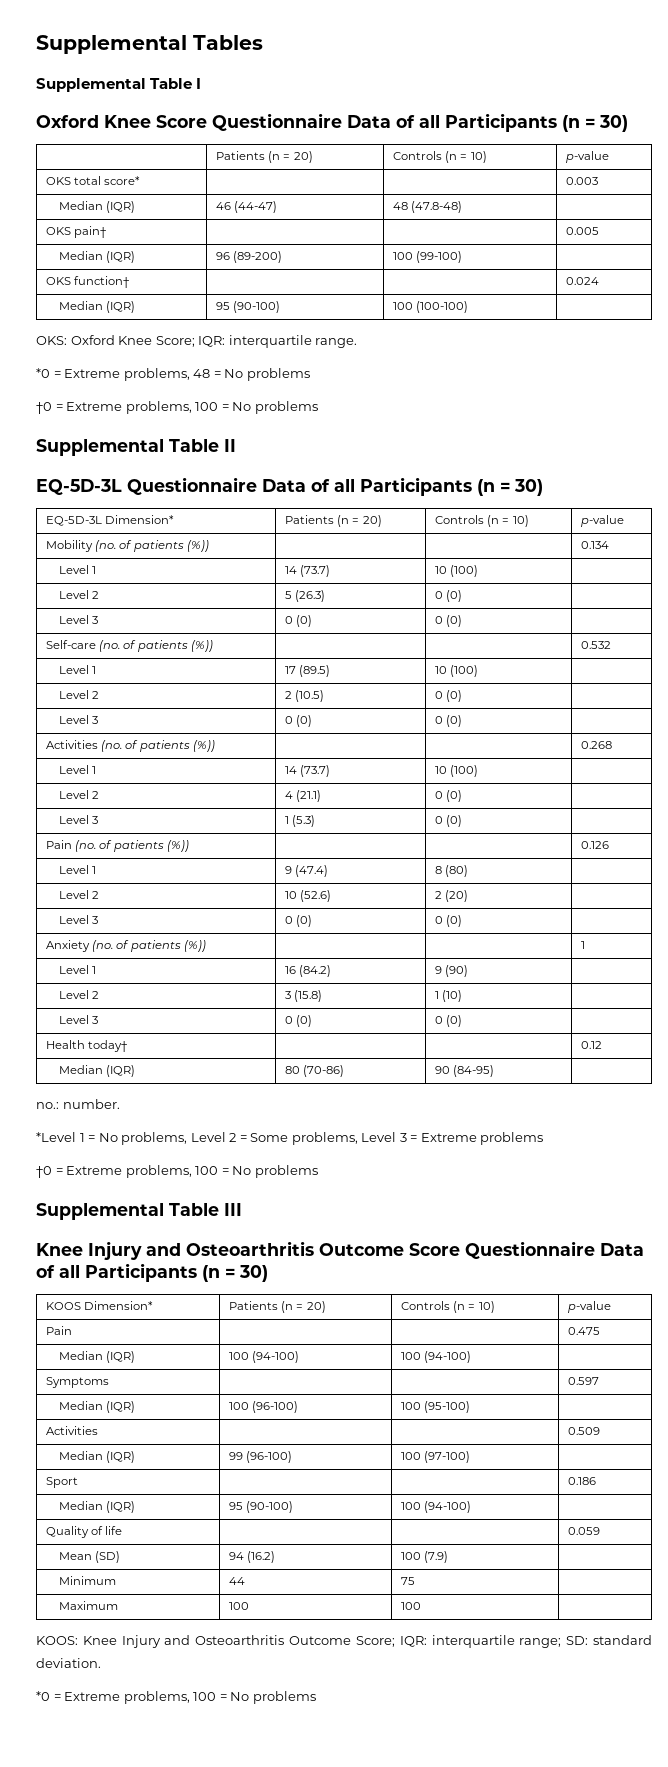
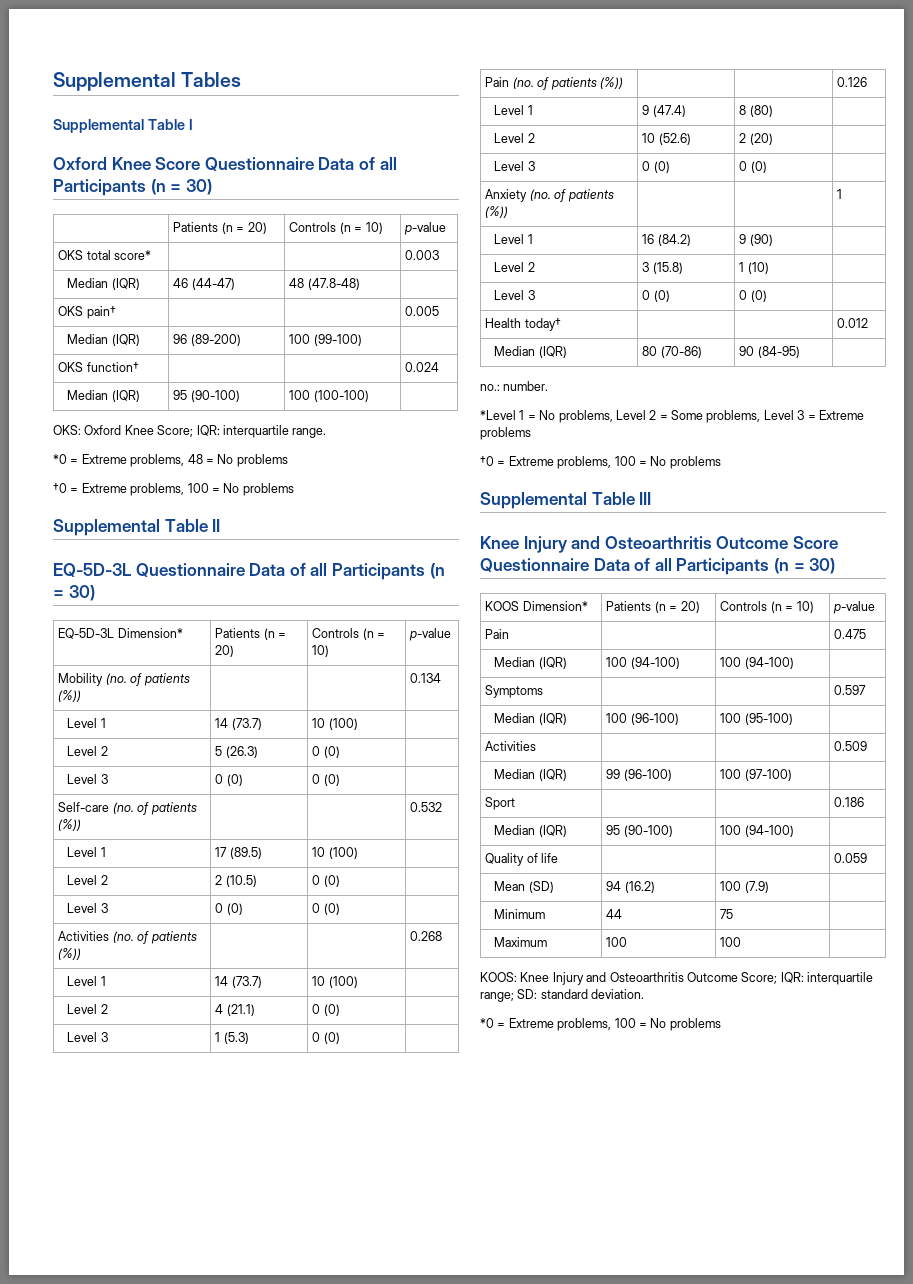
- Health today† | | | 0.12
+ Health today† | | | 0.012

